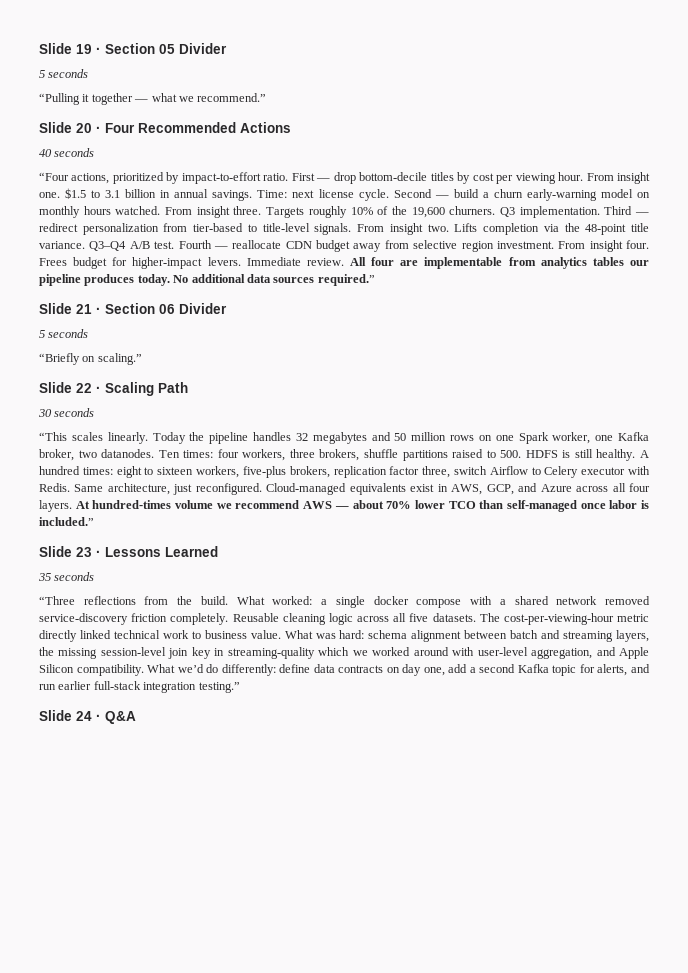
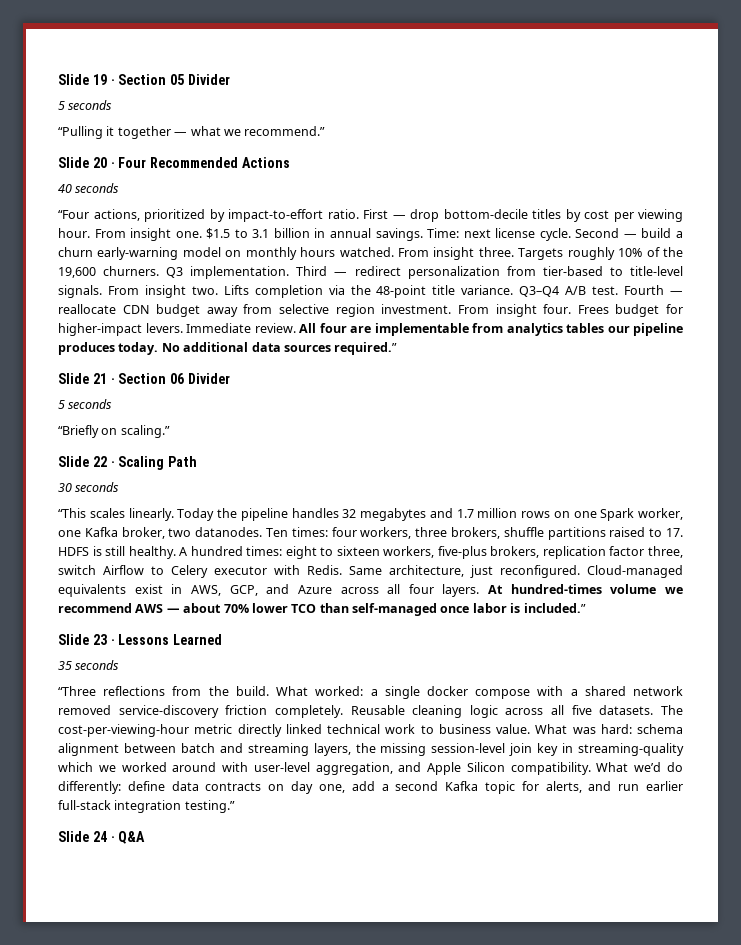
- Today the pipeline handles 32 megabytes and 50 million rows on one Spark worker, one Kafka broker, two datanodes.
+ Today the pipeline handles 32 megabytes and 1.7 million rows on one Spark worker, one Kafka broker, two datanodes.
- Ten times: four workers, three brokers, shuffle partitions raised to 500. HDFS is still healthy.
+ Ten times: four workers, three brokers, shuffle partitions raised to 17. HDFS is still healthy.

